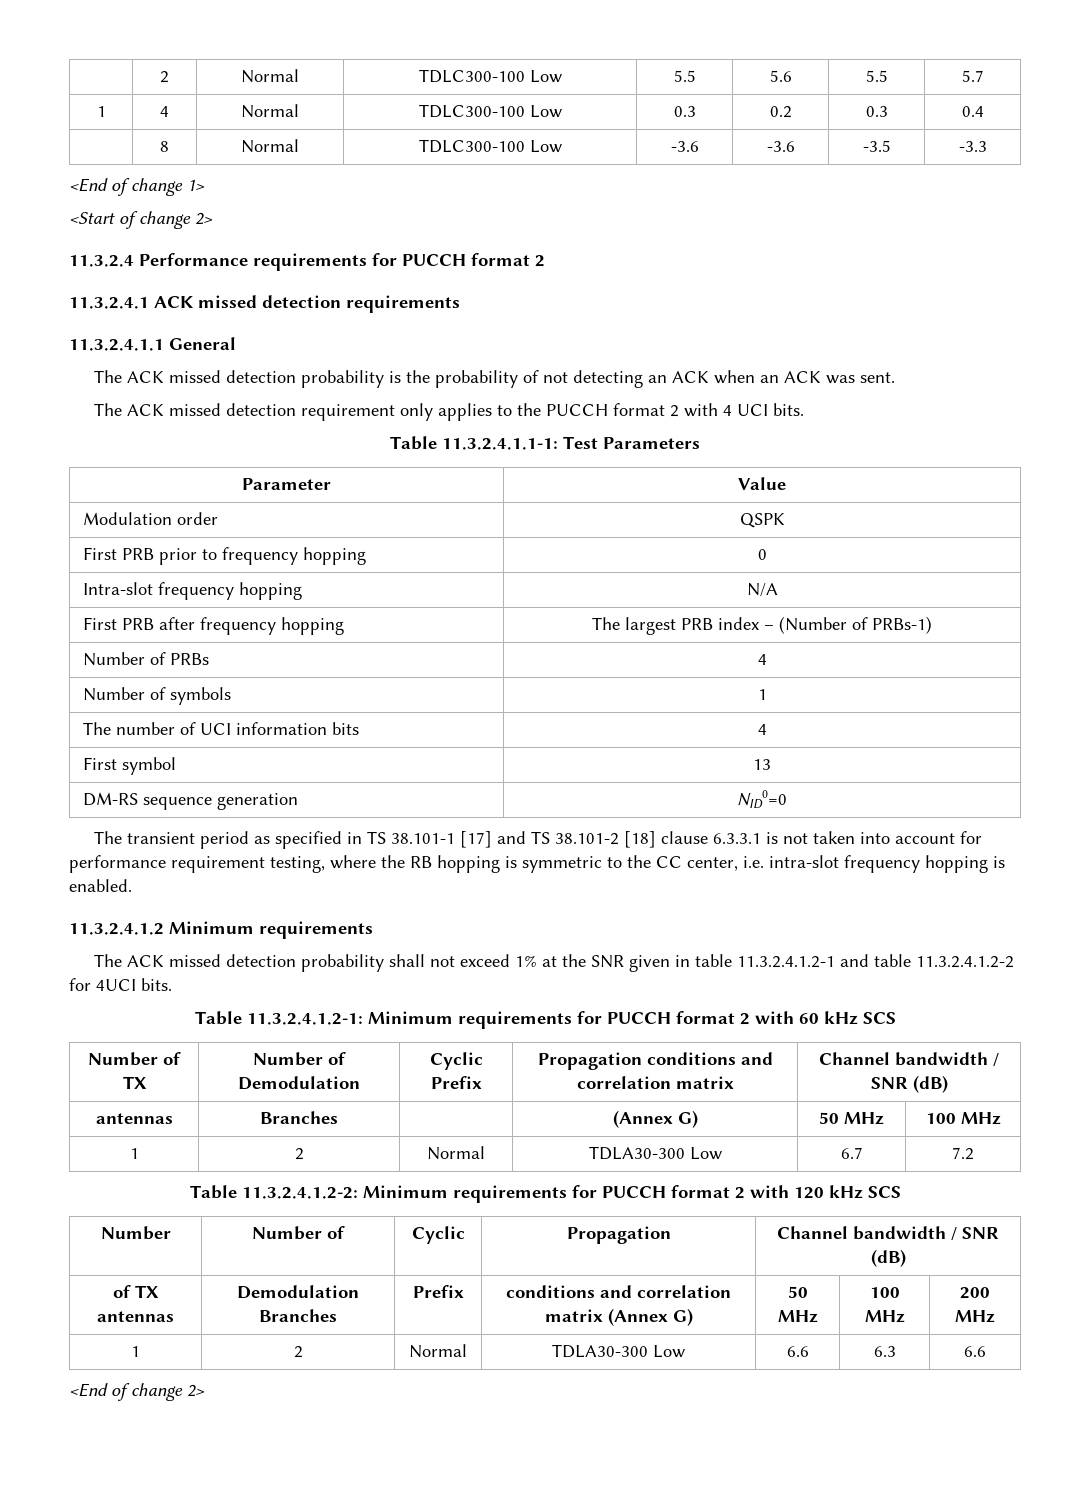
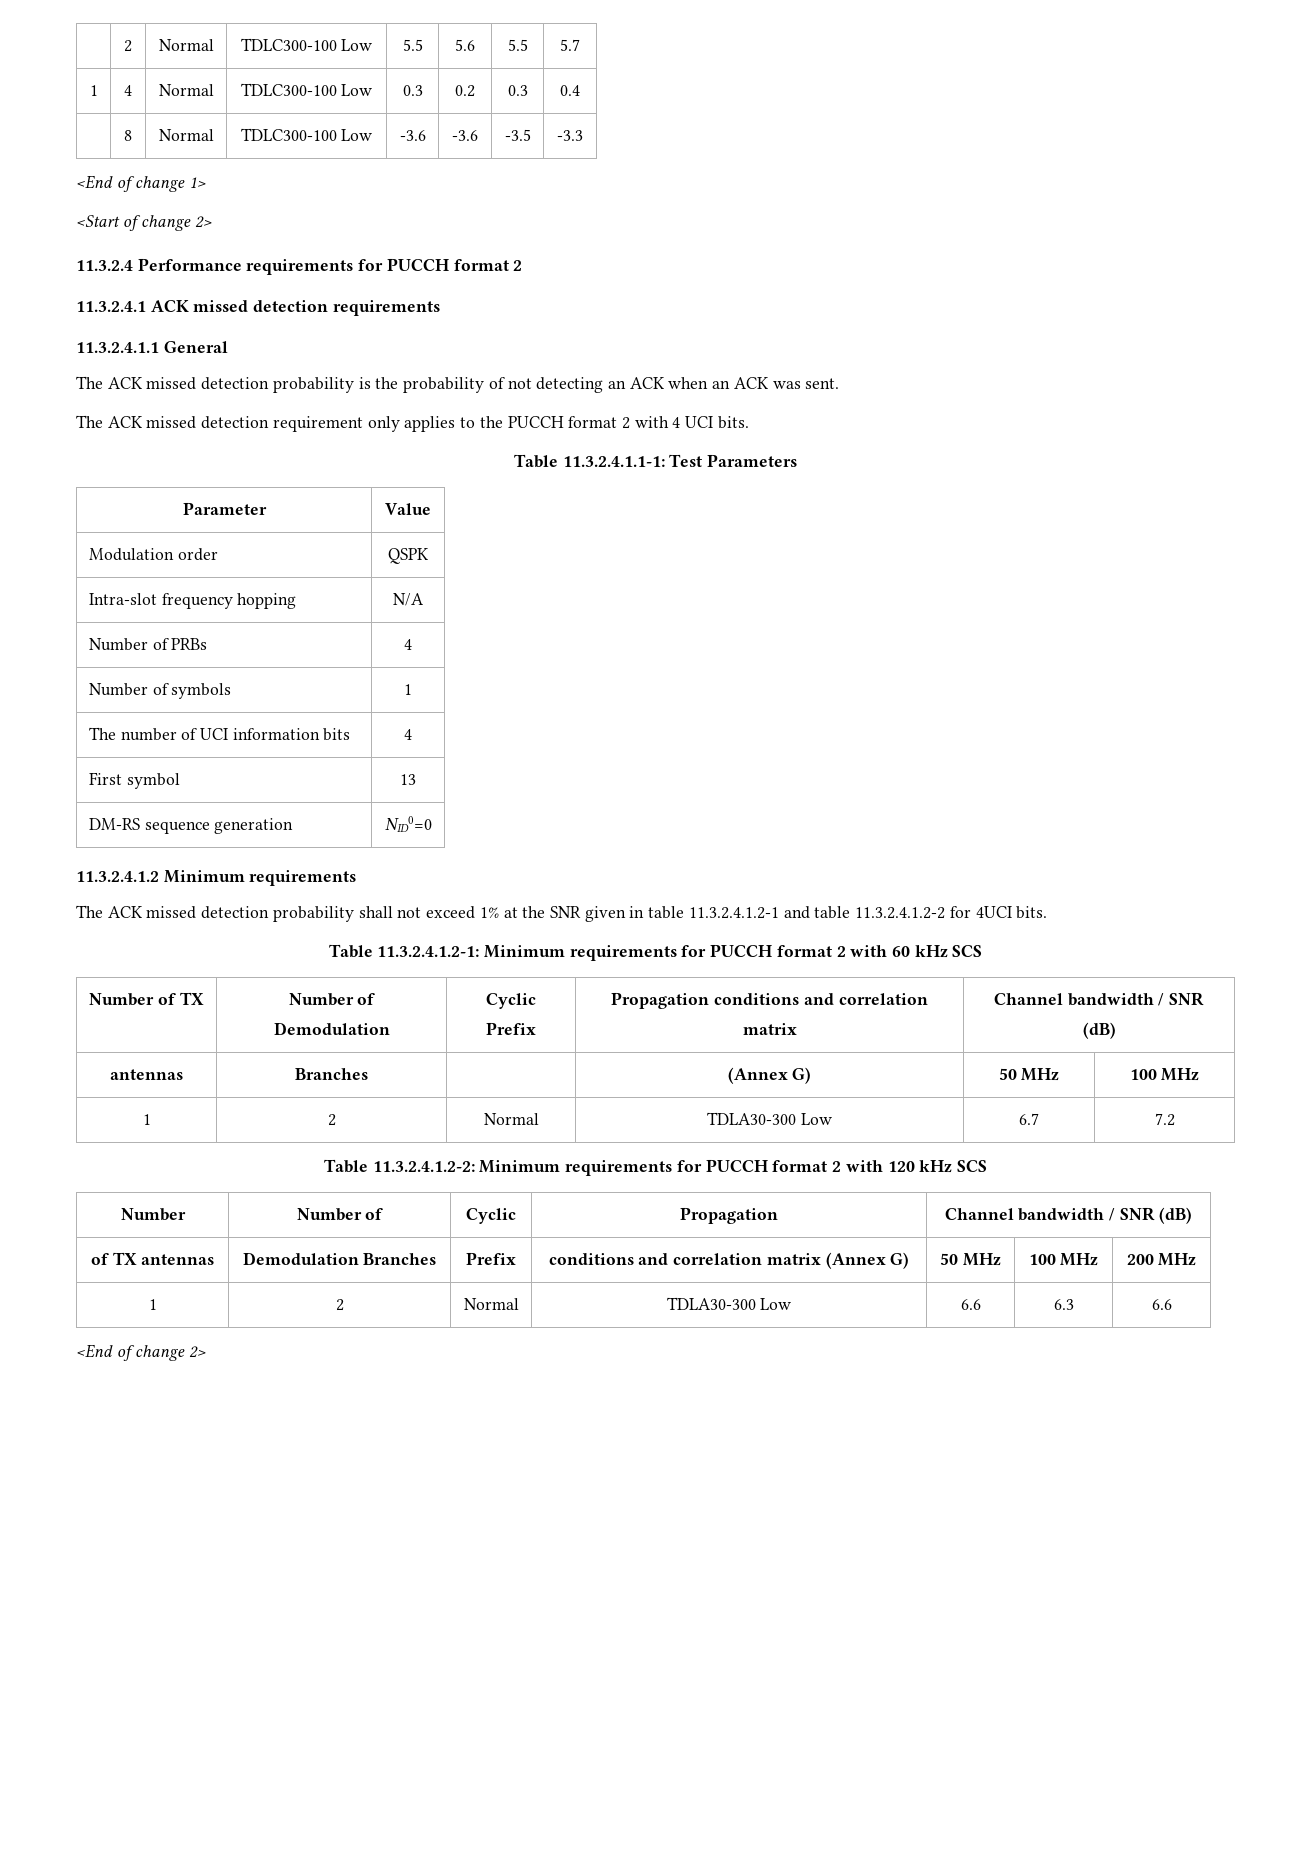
- First PRB prior to frequency hopping | 0
  Intra-slot frequency hopping | N/A
- First PRB after frequency hopping | The largest PRB index – (Number of PRBs-1)
- The transient period as specified in TS 38.101-1 [17] and TS 38.101-2 [18] clause 6.3.3.1 is not taken into account for performance requirement testing, where the RB hopping is symmetric to the CC center, i.e. intra-slot frequency hopping is enabled.

